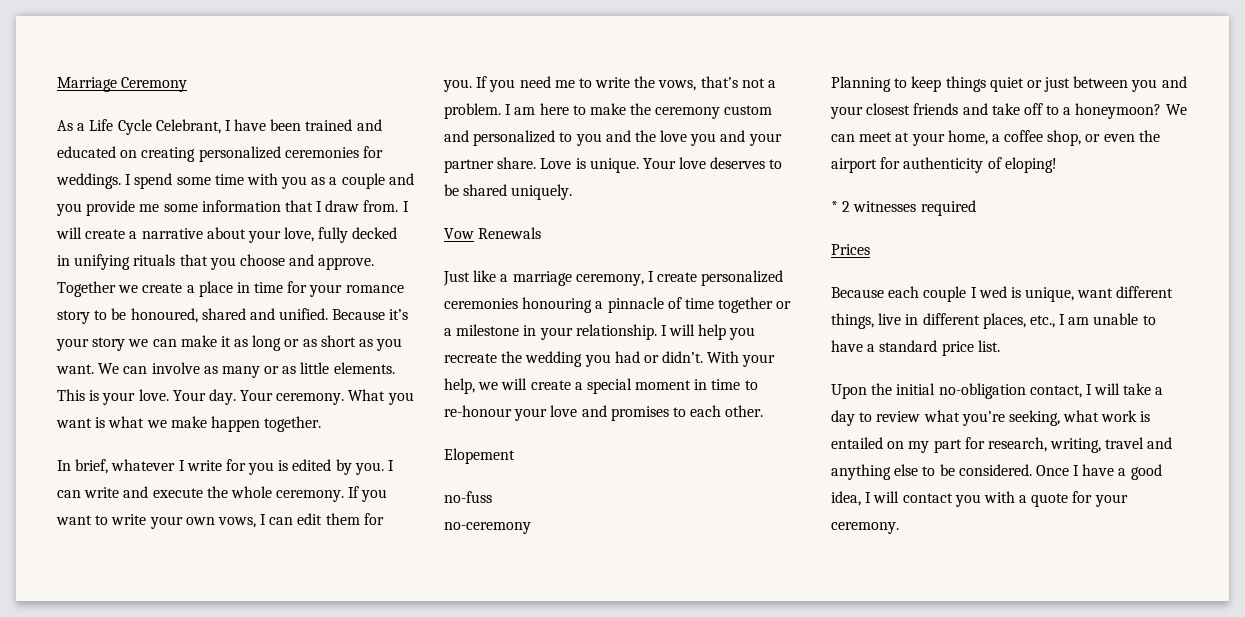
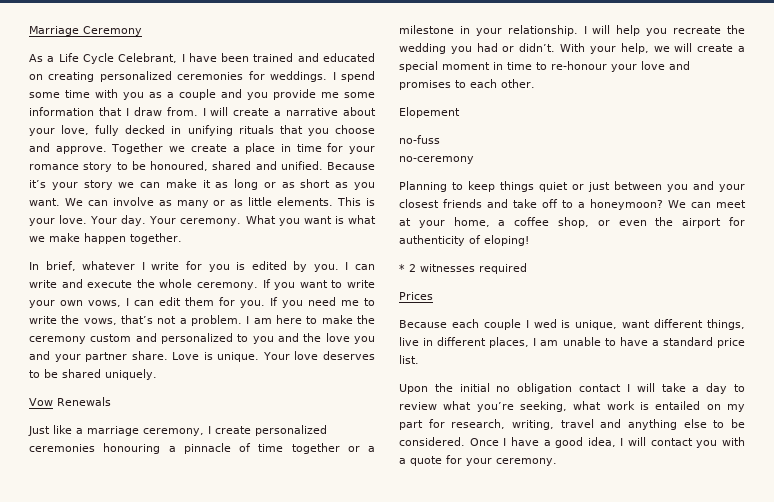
- Because each couple I wed is unique, want different things, live in different places, etc., I am unable to have a standard price list.
+ Because each couple I wed is unique, want different things, live in different places, I am unable to have a standard price list.
- Upon the initial no-obligation contact, I will take a day to review what you’re seeking, what work is entailed on my part for research, writing, travel and anything else to be considered.
+ Upon the initial no obligation contact I will take a day to review what you’re seeking, what work is entailed on my part for research, writing, travel and anything else to be considered.

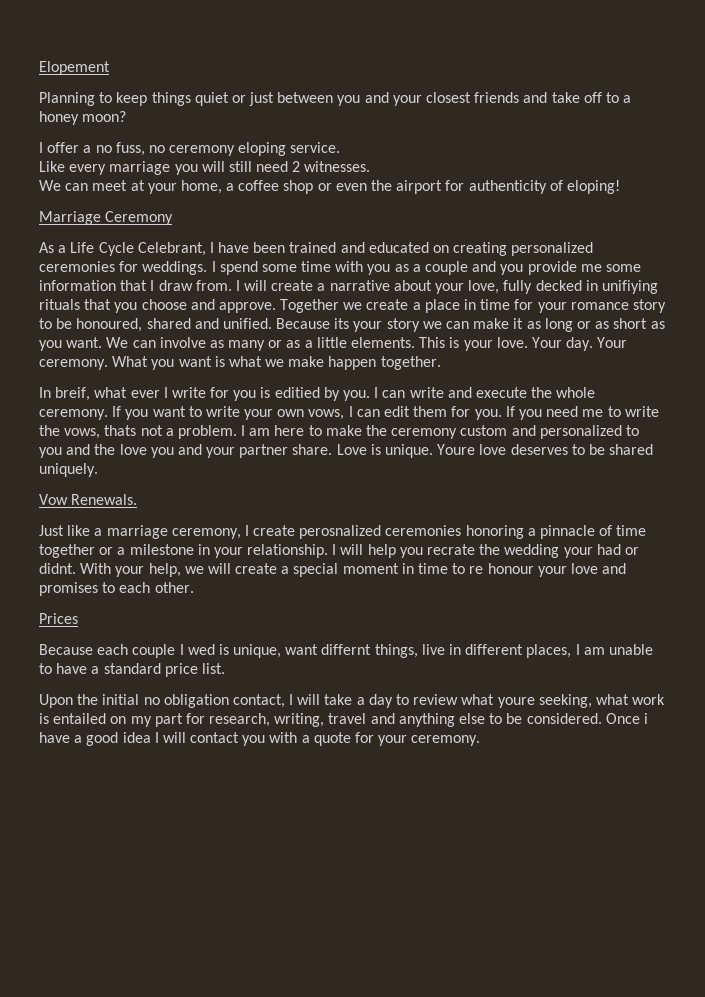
+ Elopement
+ Planning to keep things quiet or just between you and your closest friends and take off to a honey moon?
+ I offer a no fuss, no ceremony eloping service.
+ Like every marriage you will still need 2 witnesses.
+ We can meet at your home, a coffee shop or even the airport for authenticity of eloping!
- I will create a narrative about your love, fully decked in unifying rituals that you choose and approve.
+ I will create a narrative about your love, fully decked in unifiying rituals that you choose and approve.
- Because it’s your story we can make it as long or as short as you want.
+ Because its your story we can make it as long or as short as you want.
- We can involve as many or as little elements.
+ We can involve as many or as a little elements.
- In brief, whatever I write for you is edited by you.
+ In breif, what ever I write for you is editied by you.
- If you need me to write the vows, that’s not a problem.
+ If you need me to write the vows, thats not a problem.
- Your love deserves to be shared uniquely.
+ Youre love deserves to be shared uniquely.
- Vow Renewals
+ Vow Renewals.
- Just like a marriage ceremony, I create personalized ceremonies honouring a pinnacle of time together or a milestone in your relationship.
+ Just like a marriage ceremony, I create perosnalized ceremonies honoring a pinnacle of time together or a milestone in your relationship.
- I will help you recreate the wedding you had or didn’t.
+ I will help you recrate the wedding your had or didnt.
- With your help, we will create a special moment in time to re-honour your love and promises to each other.
+ With your help, we will create a special moment in time to re honour your love and promises to each other.
- Elopement
- no-fuss
- no-ceremony
- Planning to keep things quiet or just between you and your closest friends and take off to a honeymoon? We can meet at your home, a coffee shop, or even the airport for authenticity of eloping!
- * 2 witnesses required
- Because each couple I wed is unique, want different things, live in different places, I am unable to have a standard price list.
+ Because each couple I wed is unique, want differnt things, live in different places, I am unable to have a standard price list.
- Upon the initial no obligation contact I will take a day to review what you’re seeking, what work is entailed on my part for research, writing, travel and anything else to be considered.
+ Upon the initial no obligation contact, I will take a day to review what youre seeking, what work is entailed on my part for research, writing, travel and anything else to be considered.
- Once I have a good idea, I will contact you with a quote for your ceremony.
+ Once i have a good idea I will contact you with a quote for your ceremony.

